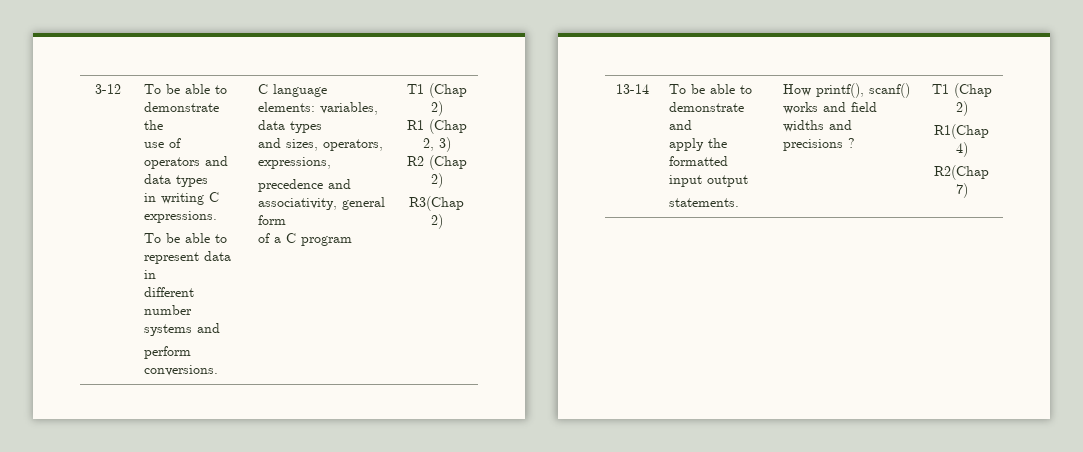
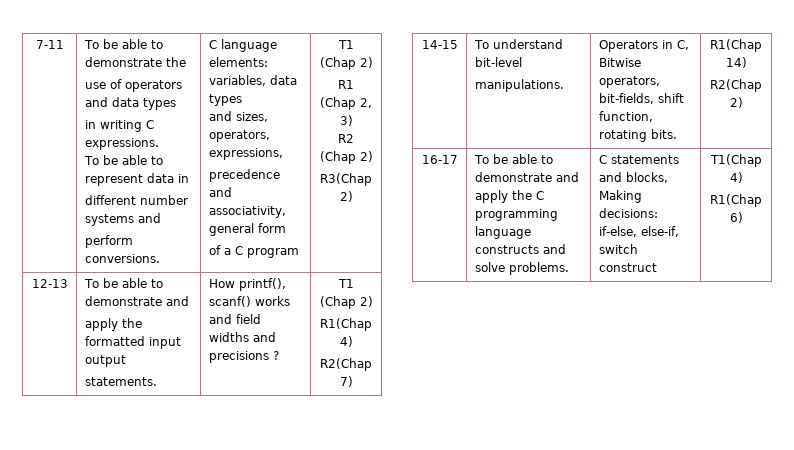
- 3-12
+ 7-11
- 13-14 | To be able to demonstrate and
+ 12-13 | To be able to demonstrate and
+ 14-15 | To understand bit-level
+ manipulations. | Operators in C, Bitwise operators, bit-fields, shift function, rotating bits. | R1(Chap 14)
+ R2(Chap 2)
+ 16-17 | To be able to demonstrate and apply the C programming language constructs and solve problems. | C statements and blocks, Making decisions: if-else, else-if, switch construct | T1(Chap 4)
+ R1(Chap 6)

